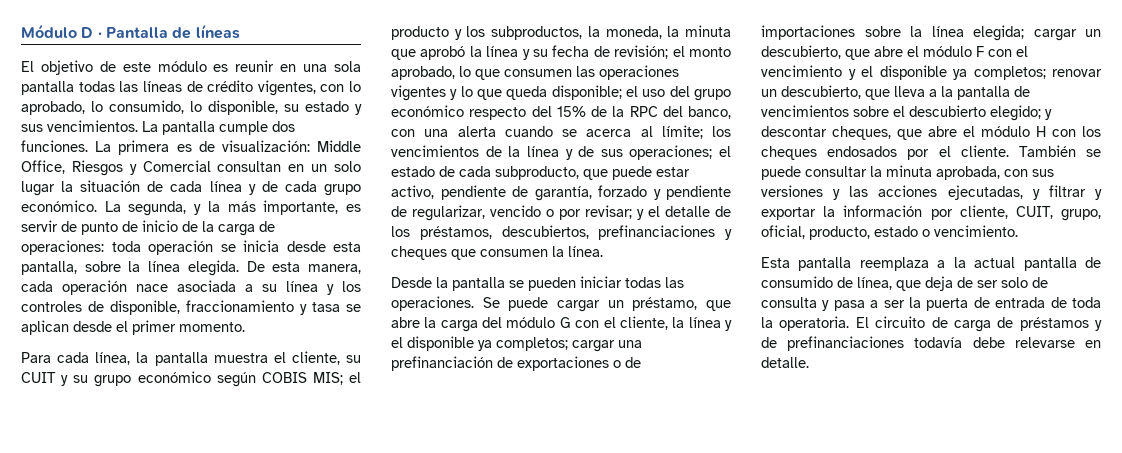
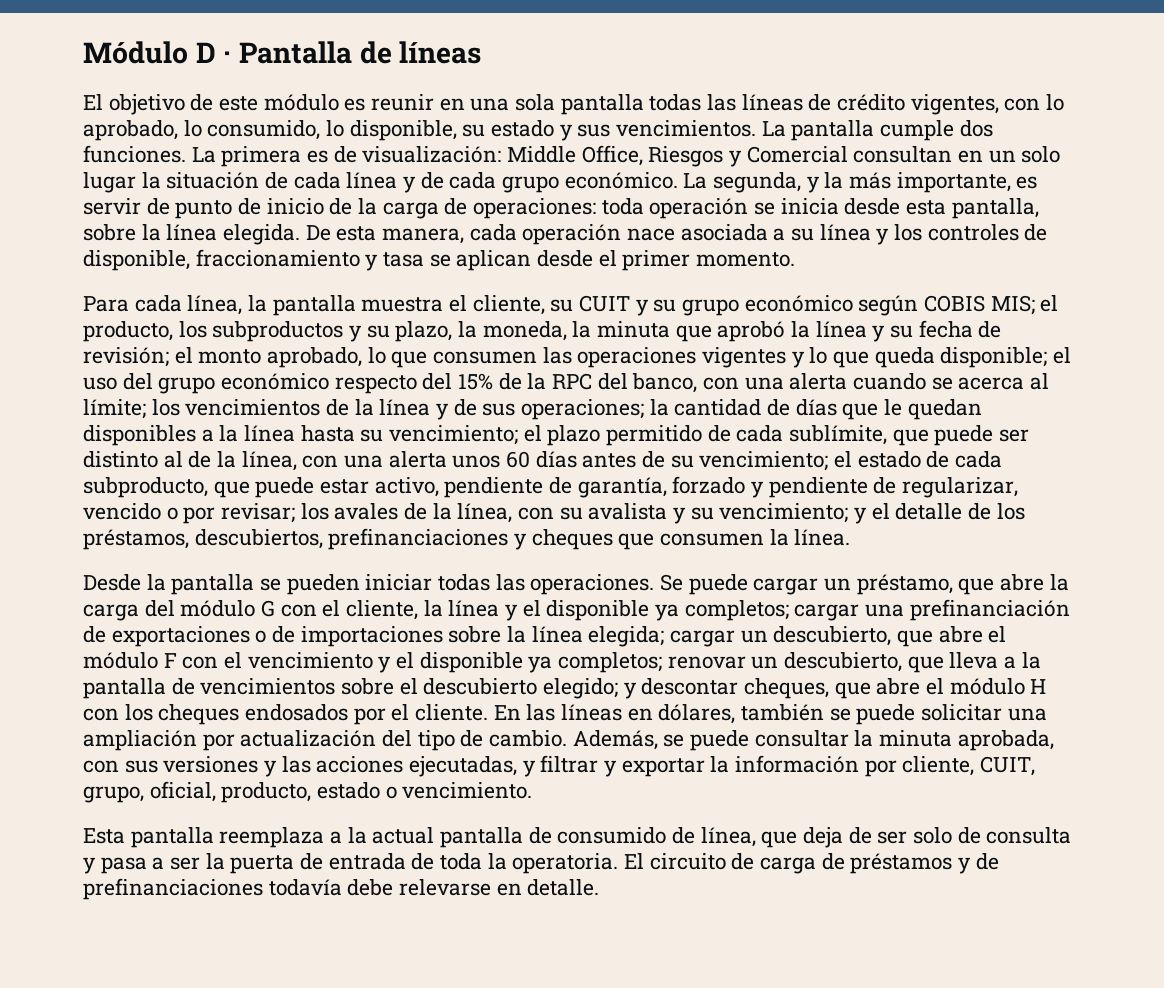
- el producto y los subproductos, la moneda, la minuta que aprobó la línea y su fecha de revisión;
+ el producto, los subproductos y su plazo, la moneda, la minuta que aprobó la línea y su fecha de revisión;
+ la cantidad de días que le quedan disponibles a la línea hasta su vencimiento; el plazo permitido de cada sublímite, que puede ser distinto al de la línea, con una alerta unos 60 días antes de su vencimiento;
+ los avales de la línea, con su avalista y su vencimiento;
- También se puede consultar la minuta aprobada, con sus versiones y las acciones ejecutadas, y filtrar y exportar la información por cliente, CUIT, grupo, oficial, producto, estado o vencimiento.
+ En las líneas en dólares, también se puede solicitar una ampliación por actualización del tipo de cambio. Además, se puede consultar la minuta aprobada, con sus versiones y las acciones ejecutadas, y filtrar y exportar la información por cliente, CUIT, grupo, oficial, producto, estado o vencimiento.

